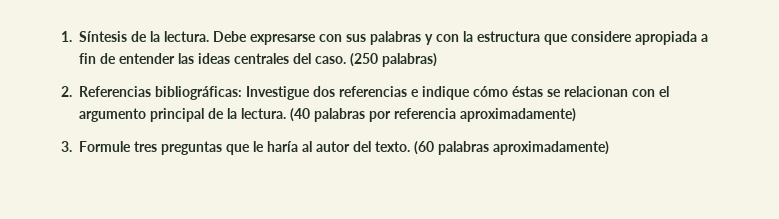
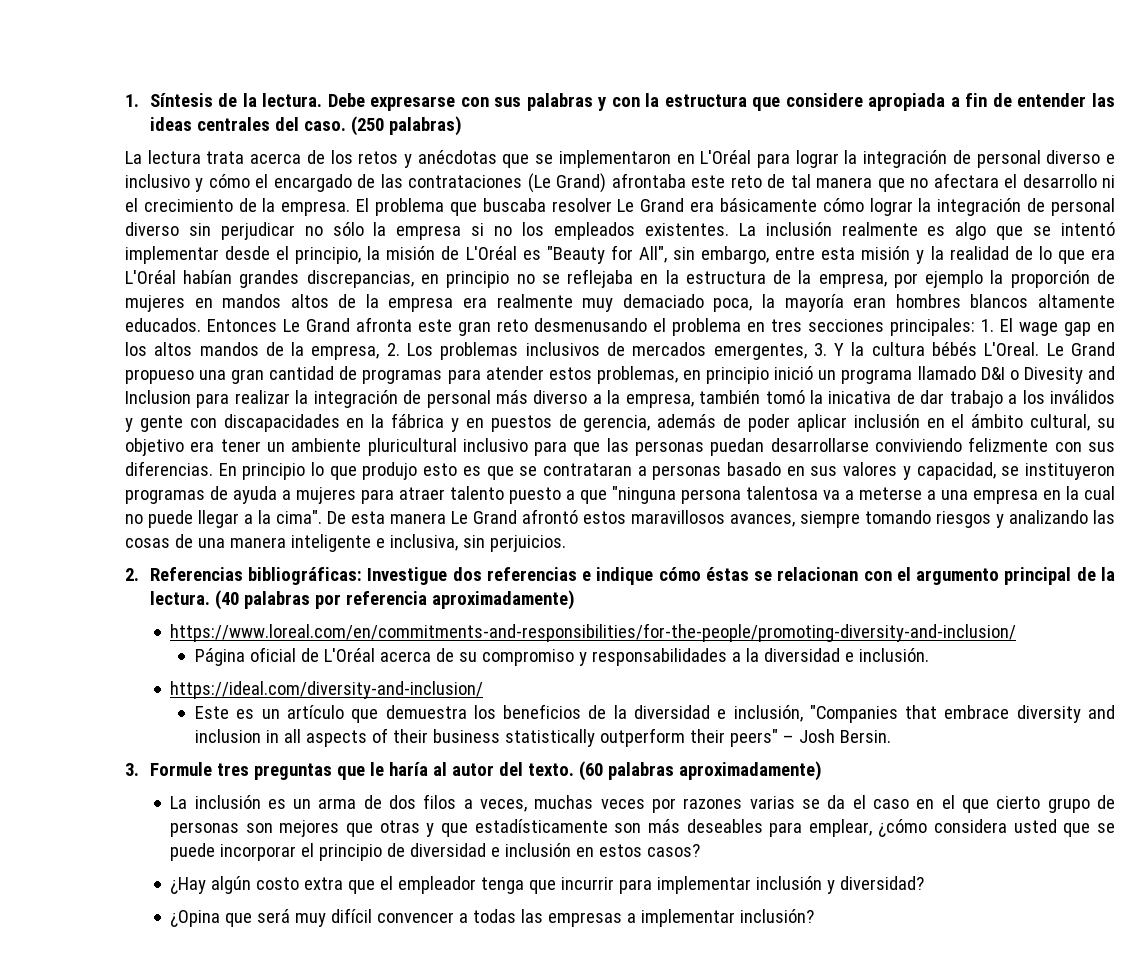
+ La lectura trata acerca de los retos y anécdotas que se implementaron en L'Oréal para lograr la integración de personal diverso e inclusivo y cómo el encargado de las contrataciones (Le Grand) afrontaba este reto de tal manera que no afectara el desarrollo ni el crecimiento de la empresa. El problema que buscaba resolver Le Grand era básicamente cómo lograr la integración de personal diverso sin perjudicar no sólo la empresa si no los empleados existentes. La inclusión realmente es algo que se intentó implementar desde el principio, la misión de L'Oréal es "Beauty for All", sin embargo, entre esta misión y la realidad de lo que era L'Oréal habían grandes discrepancias, en principio no se reflejaba en la estructura de la empresa, por ejemplo la proporción de mujeres en mandos altos de la empresa era realmente muy demaciado poca, la mayoría eran hombres blancos altamente educados. Entonces Le Grand afronta este gran reto desmenusando el problema en tres secciones principales: 1. El wage gap en los altos mandos de la empresa, 2. Los problemas inclusivos de mercados emergentes, 3. Y la cultura bébés L'Oreal. Le Grand propueso una gran cantidad de programas para atender estos problemas, en principio inició un programa llamado D&I o Divesity and Inclusion para realizar la integración de personal más diverso a la empresa, también tomó la inicativa de dar trabajo a los inválidos y gente con discapacidades en la fábrica y en puestos de gerencia, además de poder aplicar inclusión en el ámbito cultural, su objetivo era tener un ambiente pluricultural inclusivo para que las personas puedan desarrollarse conviviendo felizmente con sus diferencias. En principio lo que produjo esto es que se contrataran a personas basado en sus valores y capacidad, se instituyeron programas de ayuda a mujeres para atraer talento puesto a que "ninguna persona talentosa va a meterse a una empresa en la cual no puede llegar a la cima". De esta manera Le Grand afrontó estos maravillosos avances, siempre tomando riesgos y analizando las cosas de una manera inteligente e inclusiva, sin perjuicios.
+ https://www.loreal.com/en/commitments-and-responsibilities/for-the-people/promoting-diversity-and-inclusion/
+ Página oficial de L'Oréal acerca de su compromiso y responsabilidades a la diversidad e inclusión.
+ https://ideal.com/diversity-and-inclusion/
+ Este es un artículo que demuestra los beneficios de la diversidad e inclusión, "Companies that embrace diversity and inclusion in all aspects of their business statistically outperform their peers" – Josh Bersin.
+ La inclusión es un arma de dos filos a veces, muchas veces por razones varias se da el caso en el que cierto grupo de personas son mejores que otras y que estadísticamente son más deseables para emplear, ¿cómo considera usted que se puede incorporar el principio de diversidad e inclusión en estos casos?
+ ¿Hay algún costo extra que el empleador tenga que incurrir para implementar inclusión y diversidad?
+ ¿Opina que será muy difícil convencer a todas las empresas a implementar inclusión?

